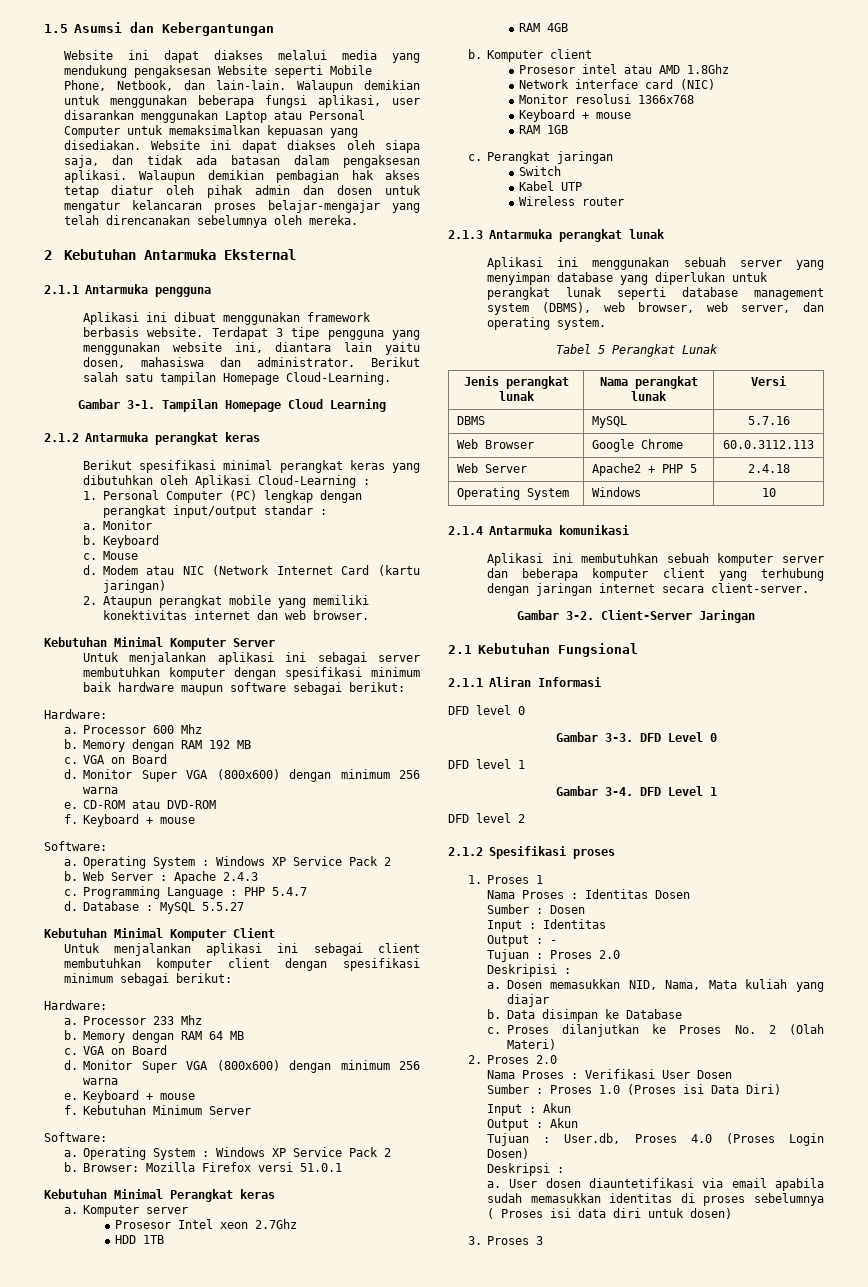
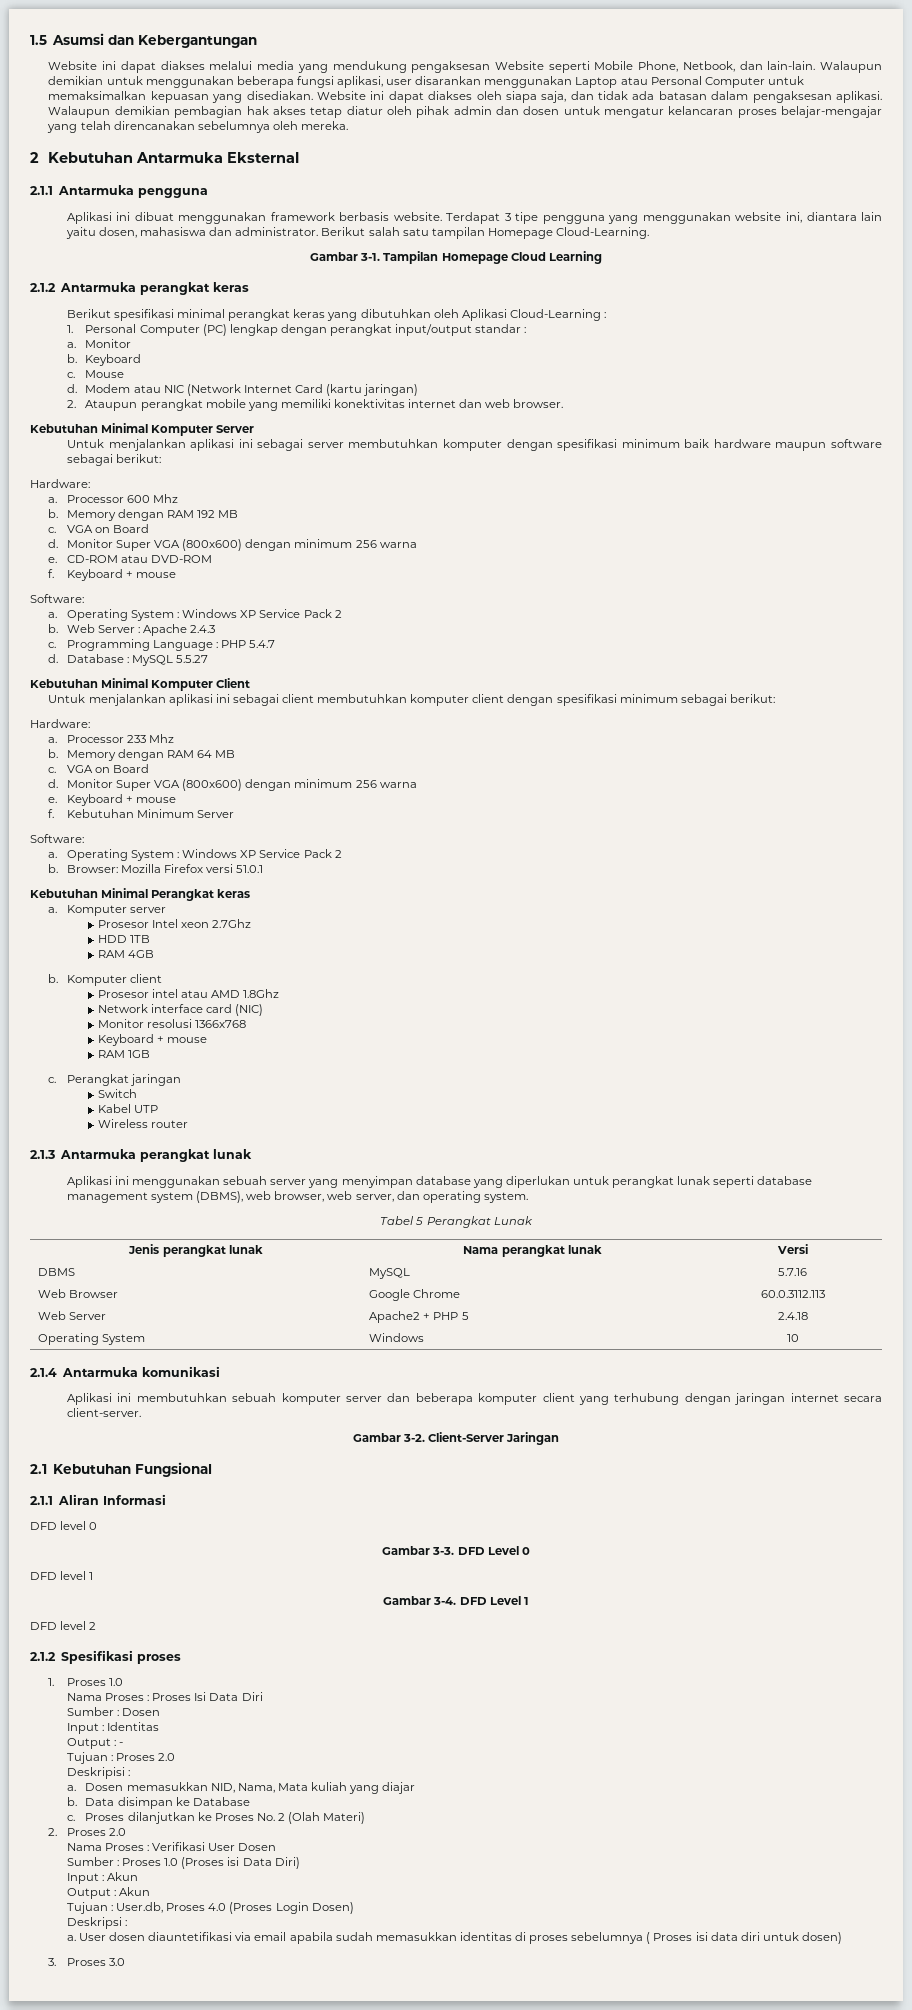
- 1. Proses 1
- Nama Proses : Identitas Dosen
+ 1. Proses 1.0
+ Nama Proses : Proses Isi Data Diri
- 3. Proses 3
+ 3. Proses 3.0

